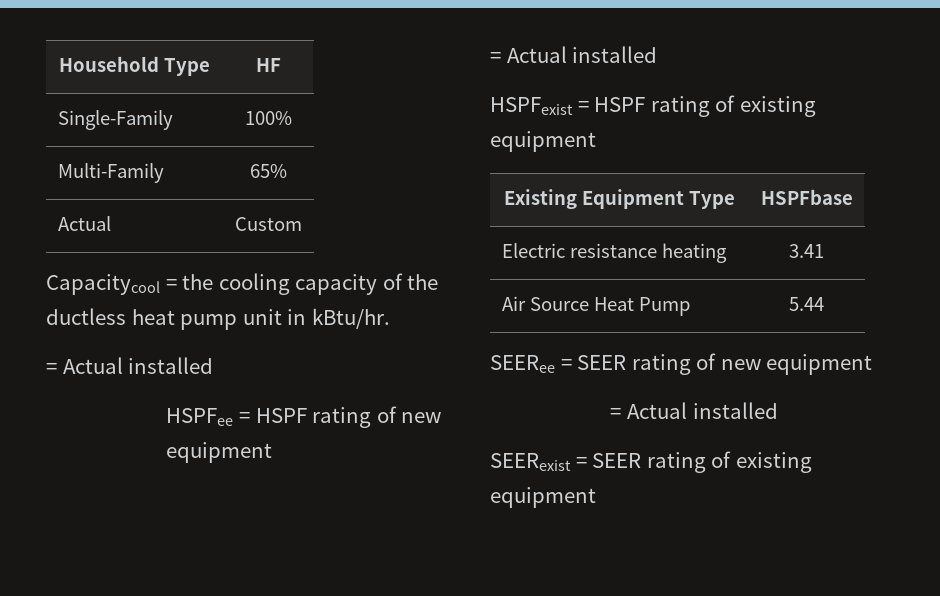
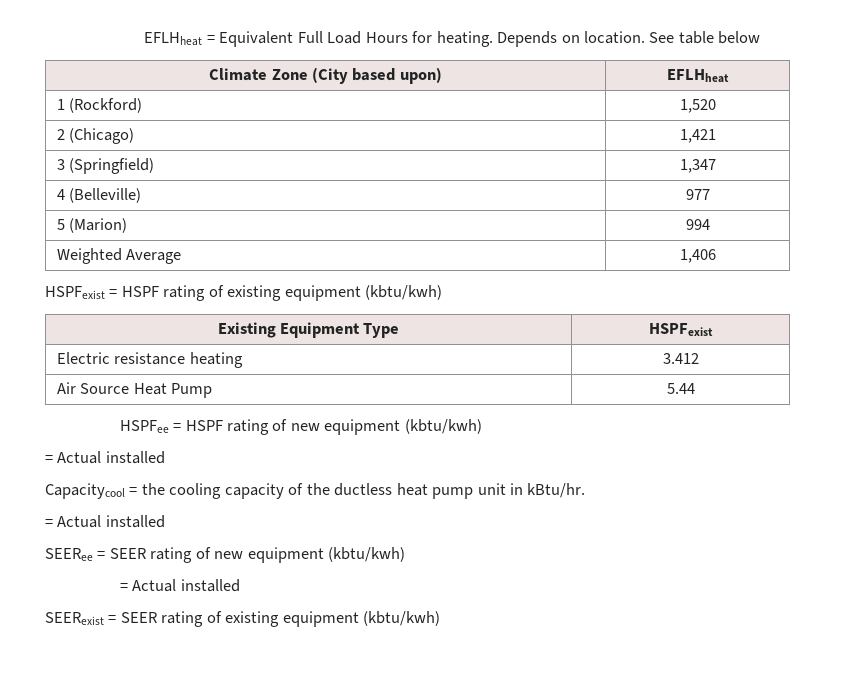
- Household Type | HF
- Single-Family | 100%
- Multi-Family | 65%
- Actual | Custom
+ EFLHheat = Equivalent Full Load Hours for heating. Depends on location. See table below
+ Climate Zone (City based upon) | EFLHheat
+ 1 (Rockford) | 1,520
+ 2 (Chicago) | 1,421
+ 3 (Springfield) | 1,347
+ 4 (Belleville) | 977
+ 5 (Marion) | 994
+ Weighted Average | 1,406
+ HSPFexist = HSPF rating of existing equipment (kbtu/kwh)
+ Existing Equipment Type | HSPFexist
+ Electric resistance heating | 3.412
+ Air Source Heat Pump | 5.44
+ HSPFee = HSPF rating of new equipment (kbtu/kwh)
+ = Actual installed
- HSPFee = HSPF rating of new equipment
- = Actual installed
- HSPFexist = HSPF rating of existing equipment
- Existing Equipment Type | HSPFbase
- Electric resistance heating | 3.41
- Air Source Heat Pump | 5.44
- SEERee = SEER rating of new equipment
+ SEERee = SEER rating of new equipment (kbtu/kwh)
- SEERexist = SEER rating of existing equipment
+ SEERexist = SEER rating of existing equipment (kbtu/kwh)

